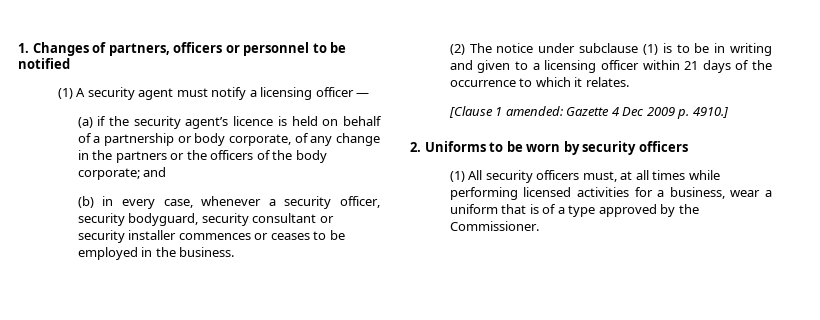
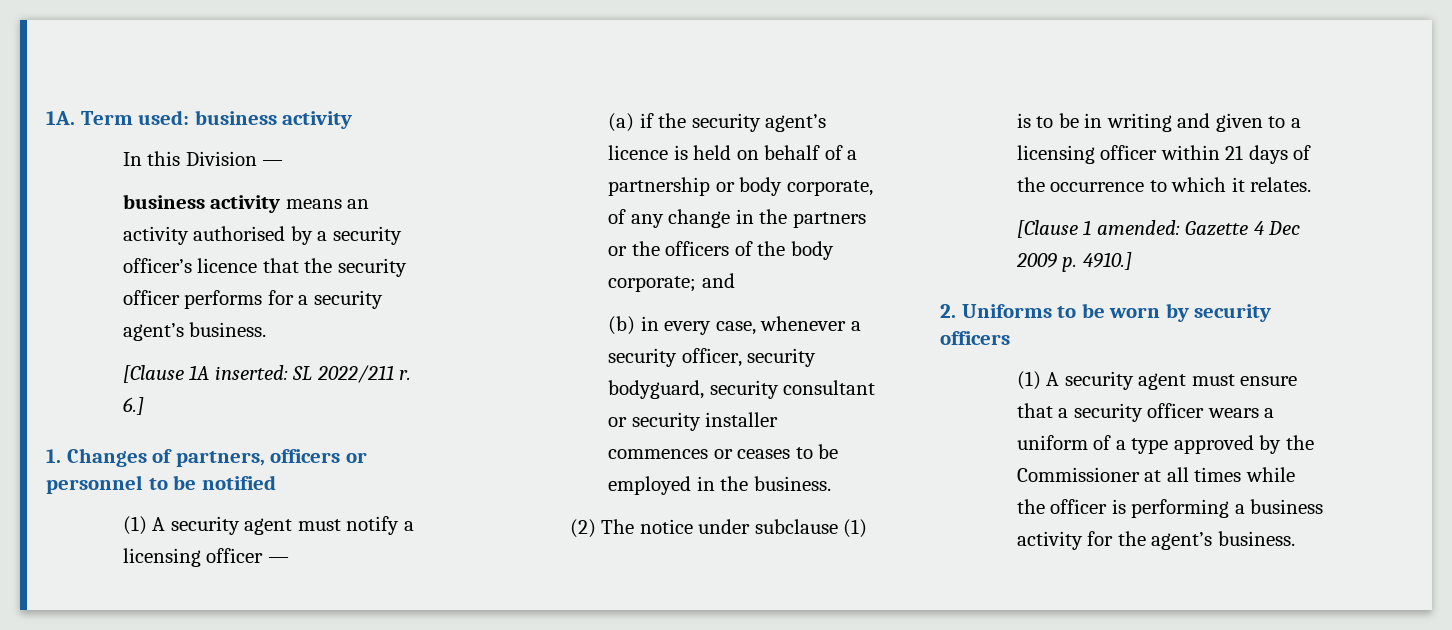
+ 1A. Term used: business activity
+ In this Division —
+ business activity means an activity authorised by a security officer’s licence that the security officer performs for a security agent’s business.
+ [Clause 1A inserted: SL 2022/211 r. 6.]
- (1) All security officers must, at all times while performing licensed activities for a business, wear a uniform that is of a type approved by the Commissioner.
+ (1) A security agent must ensure that a security officer wears a uniform of a type approved by the Commissioner at all times while the officer is performing a business activity for the agent’s business.

